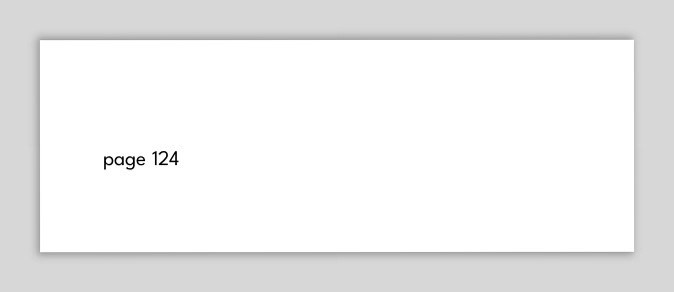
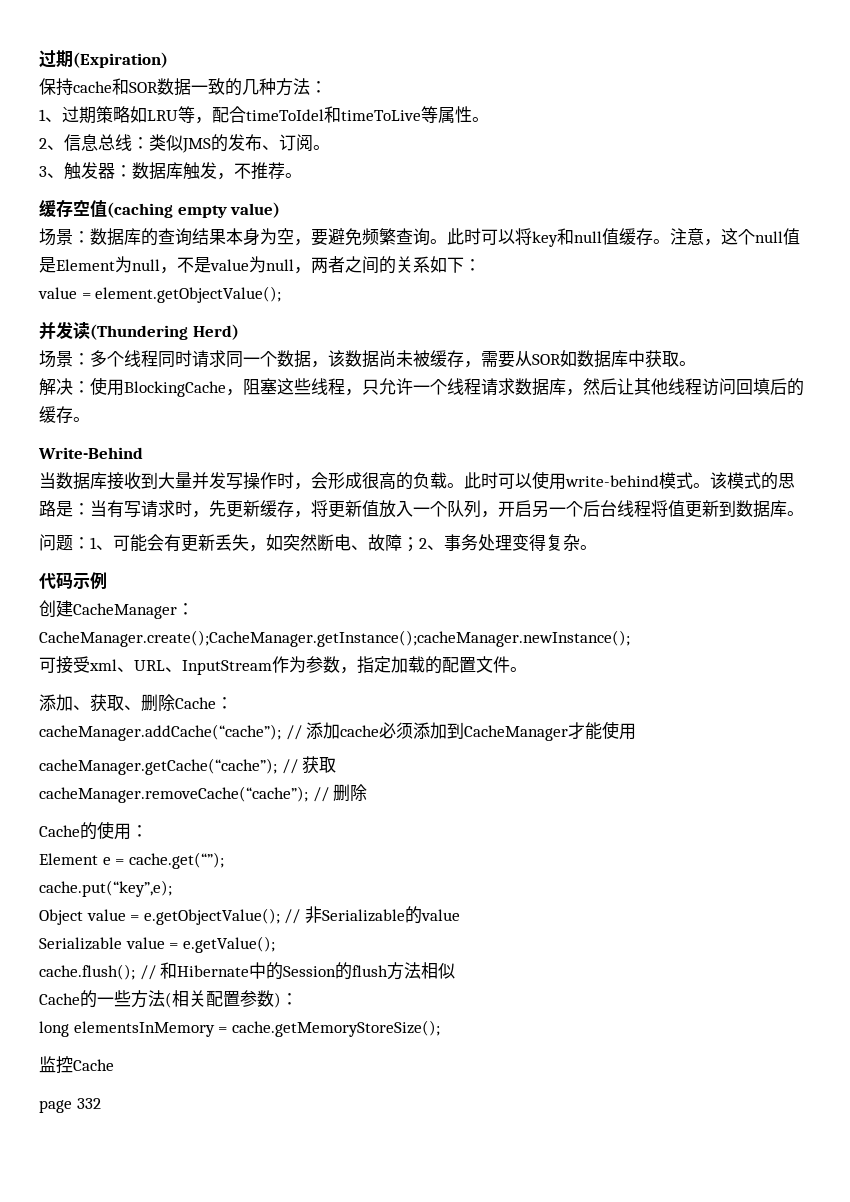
- page 124
+ 过期(Expiration)
+ 保持cache和SOR数据一致的几种方法：
+ 1、过期策略如LRU等，配合timeToIdel和timeToLive等属性。
+ 2、信息总线：类似JMS的发布、订阅。
+ 3、触发器：数据库触发，不推荐。
+ 缓存空值(caching empty value)
+ 场景：数据库的查询结果本身为空，要避免频繁查询。此时可以将key和null值缓存。注意，这个null值是Element为null，不是value为null，两者之间的关系如下：
+ value = element.getObjectValue();
+ 并发读(Thundering Herd)
+ 场景：多个线程同时请求同一个数据，该数据尚未被缓存，需要从SOR如数据库中获取。
+ 解决：使用BlockingCache，阻塞这些线程，只允许一个线程请求数据库，然后让其他线程访问回填后的缓存。
+ Write-Behind
+ 当数据库接收到大量并发写操作时，会形成很高的负载。此时可以使用write-behind模式。该模式的思路是：当有写请求时，先更新缓存，将更新值放入一个队列，开启另一个后台线程将值更新到数据库。
+ 问题：1、可能会有更新丢失，如突然断电、故障；2、事务处理变得复杂。
+ 代码示例
+ 创建CacheManager：
+ CacheManager.create();CacheManager.getInstance();cacheManager.newInstance();
+ 可接受xml、URL、InputStream作为参数，指定加载的配置文件。
+ 添加、获取、删除Cache：
+ cacheManager.addCache(“cache”); // 添加cache必须添加到CacheManager才能使用
+ cacheManager.getCache(“cache”); // 获取
+ cacheManager.removeCache(“cache”); // 删除
+ Cache的使用：
+ Element e = cache.get(“”);
+ cache.put(“key”,e);
+ Object value = e.getObjectValue(); // 非Serializable的value
+ Serializable value = e.getValue();
+ cache.flush(); // 和Hibernate中的Session的flush方法相似
+ Cache的一些方法(相关配置参数)：
+ long elementsInMemory = cache.getMemoryStoreSize();
+ 监控Cache
+ page 332

